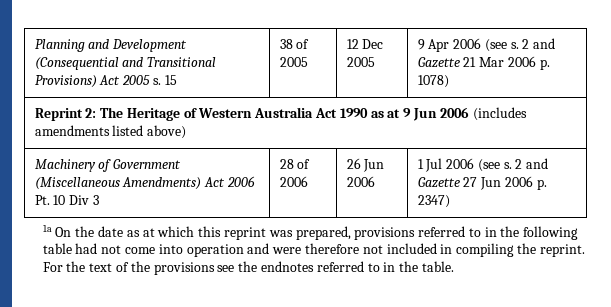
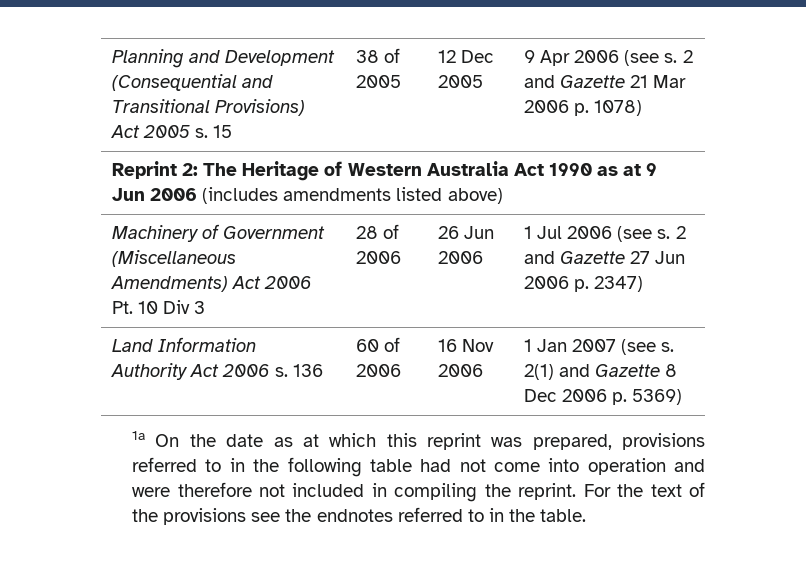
+ Land Information Authority Act 2006 s. 136 | 60 of 2006 | 16 Nov 2006 | 1 Jan 2007 (see s. 2(1) and Gazette 8 Dec 2006 p. 5369)

